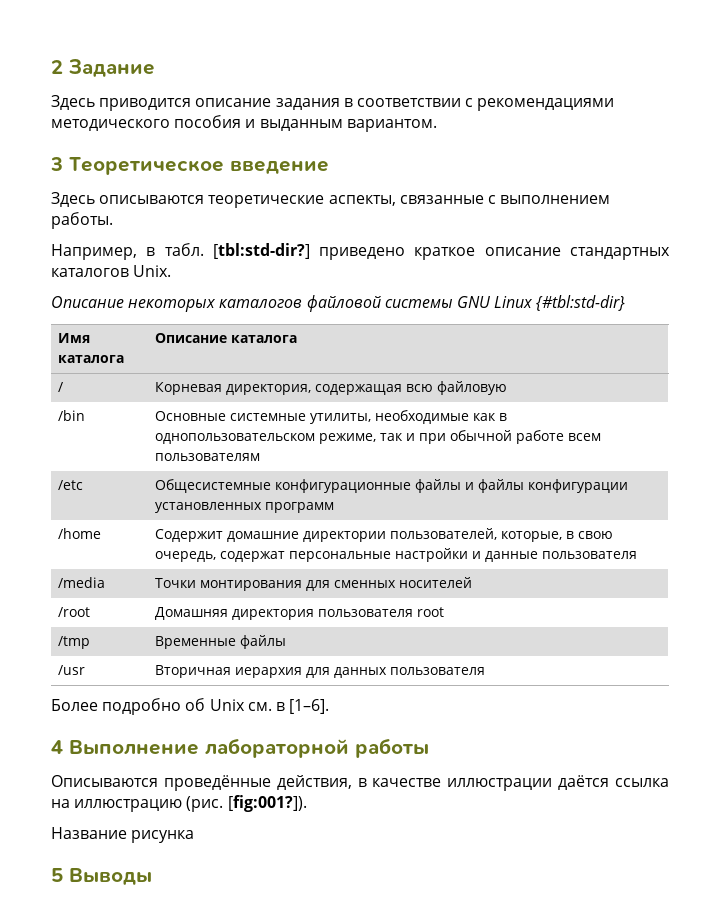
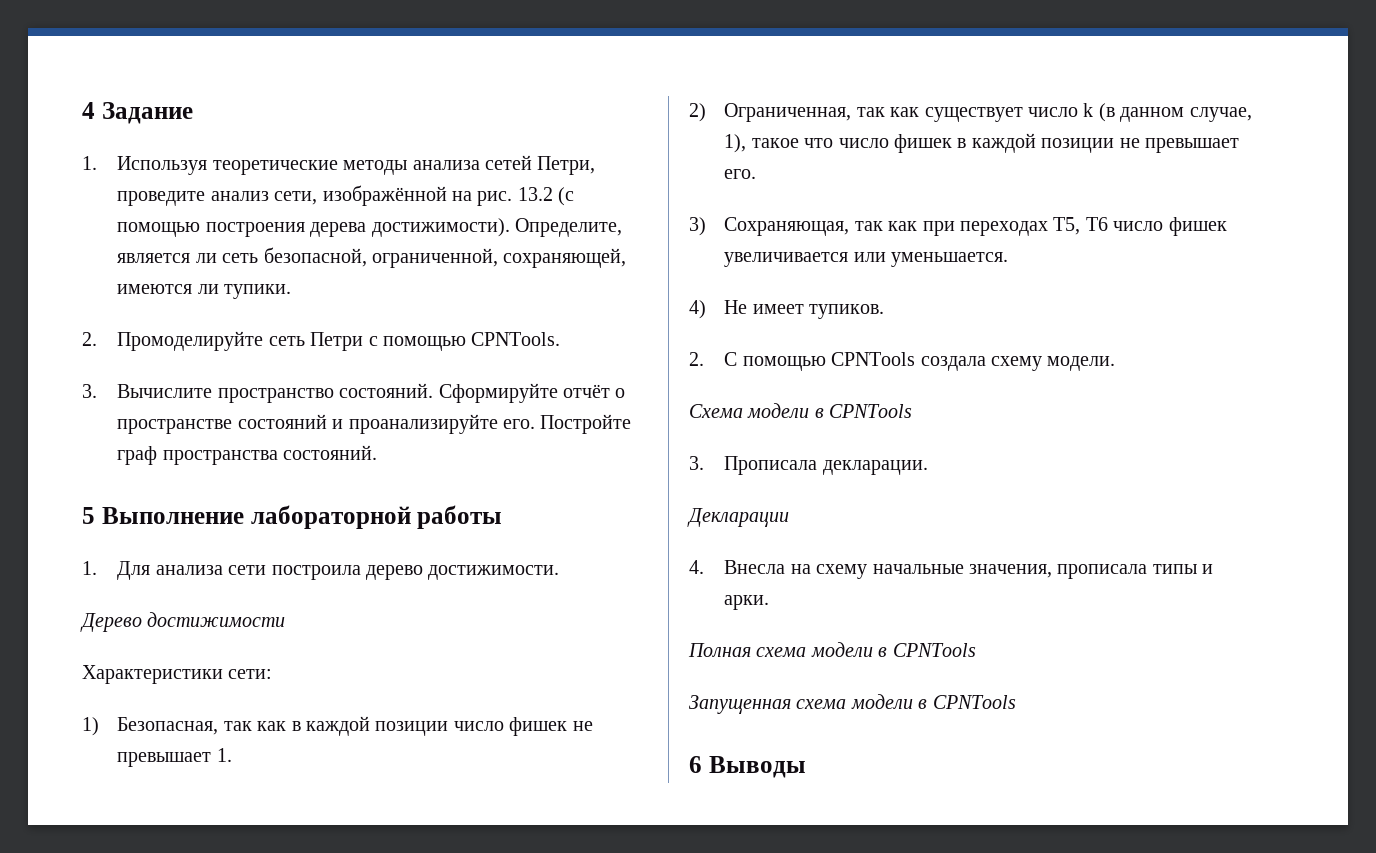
- 2 Задание
+ 4 Задание
- Здесь приводится описание задания в соответствии с рекомендациями методического пособия и выданным вариантом.
- 3 Теоретическое введение
- Здесь описываются теоретические аспекты, связанные с выполнением работы.
- Например, в табл. [tbl:std-dir?] приведено краткое описание стандартных каталогов Unix.
- Описание некоторых каталогов файловой системы GNU Linux {#tbl:std-dir}
- Имя каталога | Описание каталога
- / | Корневая директория, содержащая всю файловую
- /bin | Основные системные утилиты, необходимые как в однопользовательском режиме, так и при обычной работе всем пользователям
- /etc | Общесистемные конфигурационные файлы и файлы конфигурации установленных программ
- /home | Содержит домашние директории пользователей, которые, в свою очередь, содержат персональные настройки и данные пользователя
- /media | Точки монтирования для сменных носителей
- /root | Домашняя директория пользователя root
- /tmp | Временные файлы
- /usr | Вторичная иерархия для данных пользователя
- Более подробно об Unix см. в [1–6].
- 4 Выполнение лабораторной работы
- Описываются проведённые действия, в качестве иллюстрации даётся ссылка на иллюстрацию (рис. [fig:001?]).
- Название рисунка
- 5 Выводы
+ 1. Используя теоретические методы анализа сетей Петри, проведите анализ сети, изображённой на рис. 13.2 (с помощью построения дерева достижимости). Определите, является ли сеть безопасной, ограниченной, сохраняющей, имеются ли тупики.
+ 2. Промоделируйте сеть Петри с помощью CPNTools.
+ 3. Вычислите пространство состояний. Сформируйте отчёт о пространстве состояний и проанализируйте его. Постройте граф пространства состояний.
+ 5 Выполнение лабораторной работы
+ 1. Для анализа сети построила дерево достижимости.
+ Дерево достижимости
+ Характеристики сети:
+ 1) Безопасная, так как в каждой позиции число фишек не превышает 1.
+ 2) Ограниченная, так как существует число k (в данном случае, 1), такое что число фишек в каждой позиции не превышает его.
+ 3) Сохраняющая, так как при переходах T5, T6 число фишек увеличивается или уменьшается.
+ 4) Не имеет тупиков.
+ 2. С помощью CPNTools создала схему модели.
+ Схема модели в CPNTools
+ 3. Прописала декларации.
+ Декларации
+ 4. Внесла на схему начальные значения, прописала типы и арки.
+ Полная схема модели в CPNTools
+ Запущенная схема модели в CPNTools
+ 6 Выводы

